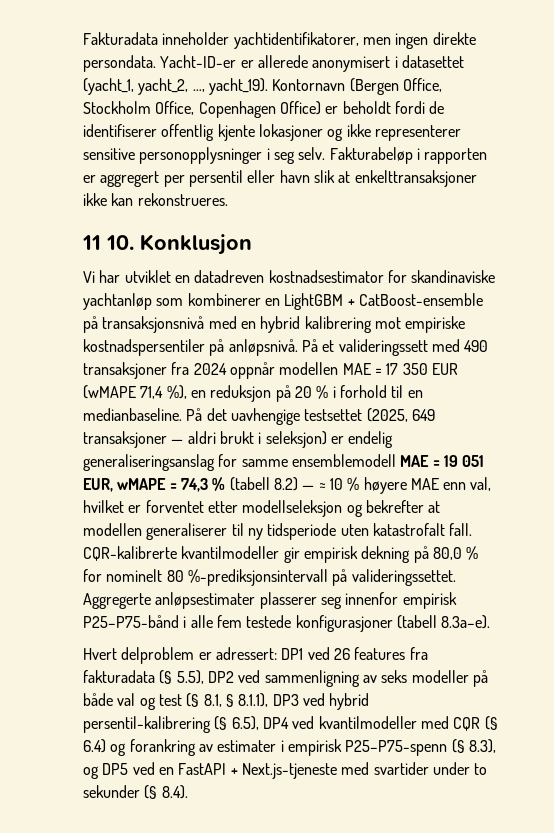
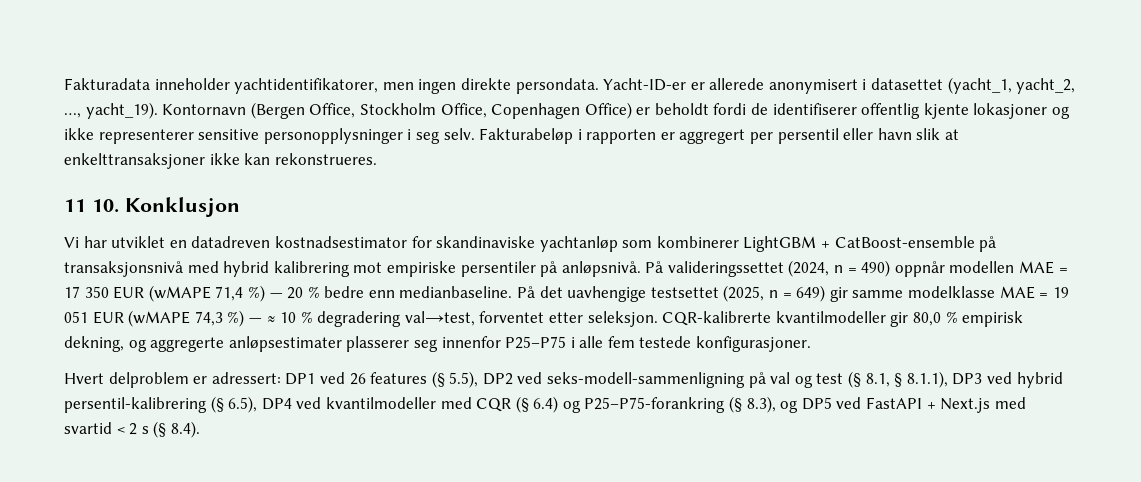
- Vi har utviklet en datadreven kostnadsestimator for skandinaviske yachtanløp som kombinerer en LightGBM + CatBoost-ensemble på transaksjonsnivå med en hybrid kalibrering mot empiriske kostnadspersentiler på anløpsnivå.
+ Vi har utviklet en datadreven kostnadsestimator for skandinaviske yachtanløp som kombinerer LightGBM + CatBoost-ensemble på transaksjonsnivå med hybrid kalibrering mot empiriske persentiler på anløpsnivå.
- På et valideringssett med 490 transaksjoner fra 2024 oppnår modellen MAE = 17 350 EUR (wMAPE 71,4 %), en reduksjon på 20 % i forhold til en medianbaseline.
+ På valideringssettet (2024, n = 490) oppnår modellen MAE = 17 350 EUR (wMAPE 71,4 %) — 20 % bedre enn medianbaseline.
- På det uavhengige testsettet (2025, 649 transaksjoner — aldri brukt i seleksjon) er endelig generaliseringsanslag for samme ensemblemodell MAE = 19 051 EUR, wMAPE = 74,3 % (tabell 8.2) — ≈ 10 % høyere MAE enn val, hvilket er forventet etter modellseleksjon og bekrefter at modellen generaliserer til ny tidsperiode uten katastrofalt fall. CQR-kalibrerte kvantilmodeller gir empirisk dekning på 80,0 % for nominelt 80 %-prediksjonsintervall på valideringssettet. Aggregerte anløpsestimater plasserer seg innenfor empirisk P25–P75-bånd i alle fem testede konfigurasjoner (tabell 8.3a–e).
+ På det uavhengige testsettet (2025, n = 649) gir samme modelklasse MAE = 19 051 EUR (wMAPE 74,3 %) — ≈ 10 % degradering val→test, forventet etter seleksjon. CQR-kalibrerte kvantilmodeller gir 80,0 % empirisk dekning, og aggregerte anløpsestimater plasserer seg innenfor P25–P75 i alle fem testede konfigurasjoner.
- Hvert delproblem er adressert: DP1 ved 26 features fra fakturadata (§ 5.5), DP2 ved sammenligning av seks modeller på både val og test (§ 8.1, § 8.1.1), DP3 ved hybrid persentil-kalibrering (§ 6.5), DP4 ved kvantilmodeller med CQR (§ 6.4) og forankring av estimater i empirisk P25–P75-spenn (§ 8.3), og DP5 ved en FastAPI + Next.js-tjeneste med svartider under to sekunder (§ 8.4).
+ Hvert delproblem er adressert: DP1 ved 26 features (§ 5.5), DP2 ved seks-modell-sammenligning på val og test (§ 8.1, § 8.1.1), DP3 ved hybrid persentil-kalibrering (§ 6.5), DP4 ved kvantilmodeller med CQR (§ 6.4) og P25–P75-forankring (§ 8.3), og DP5 ved FastAPI + Next.js med svartid < 2 s (§ 8.4).

